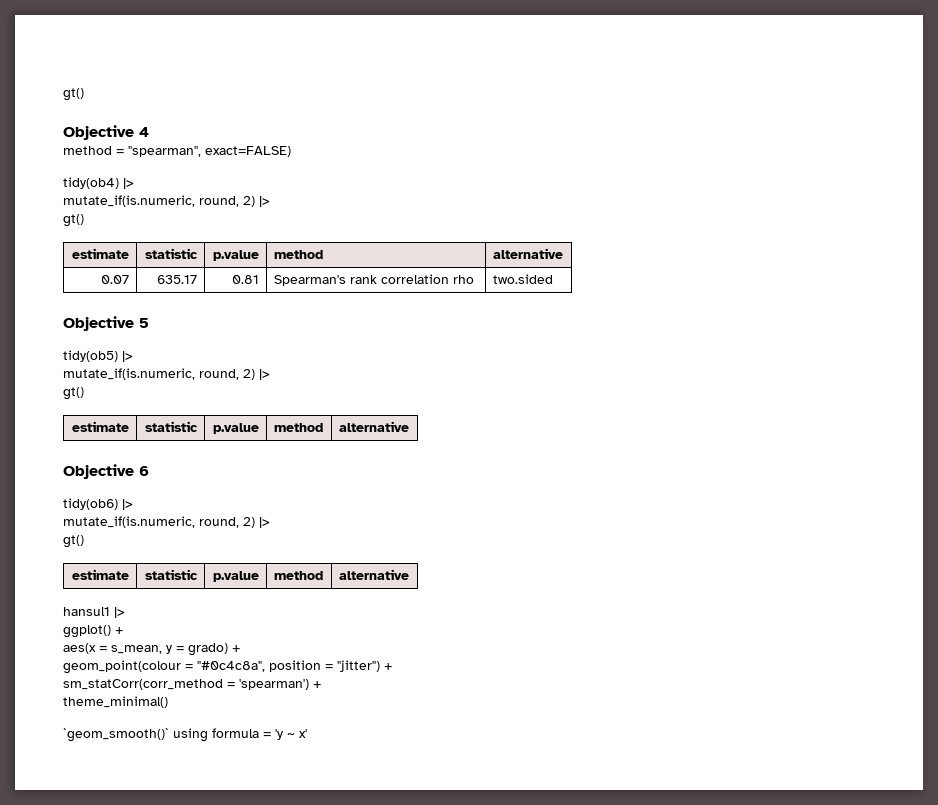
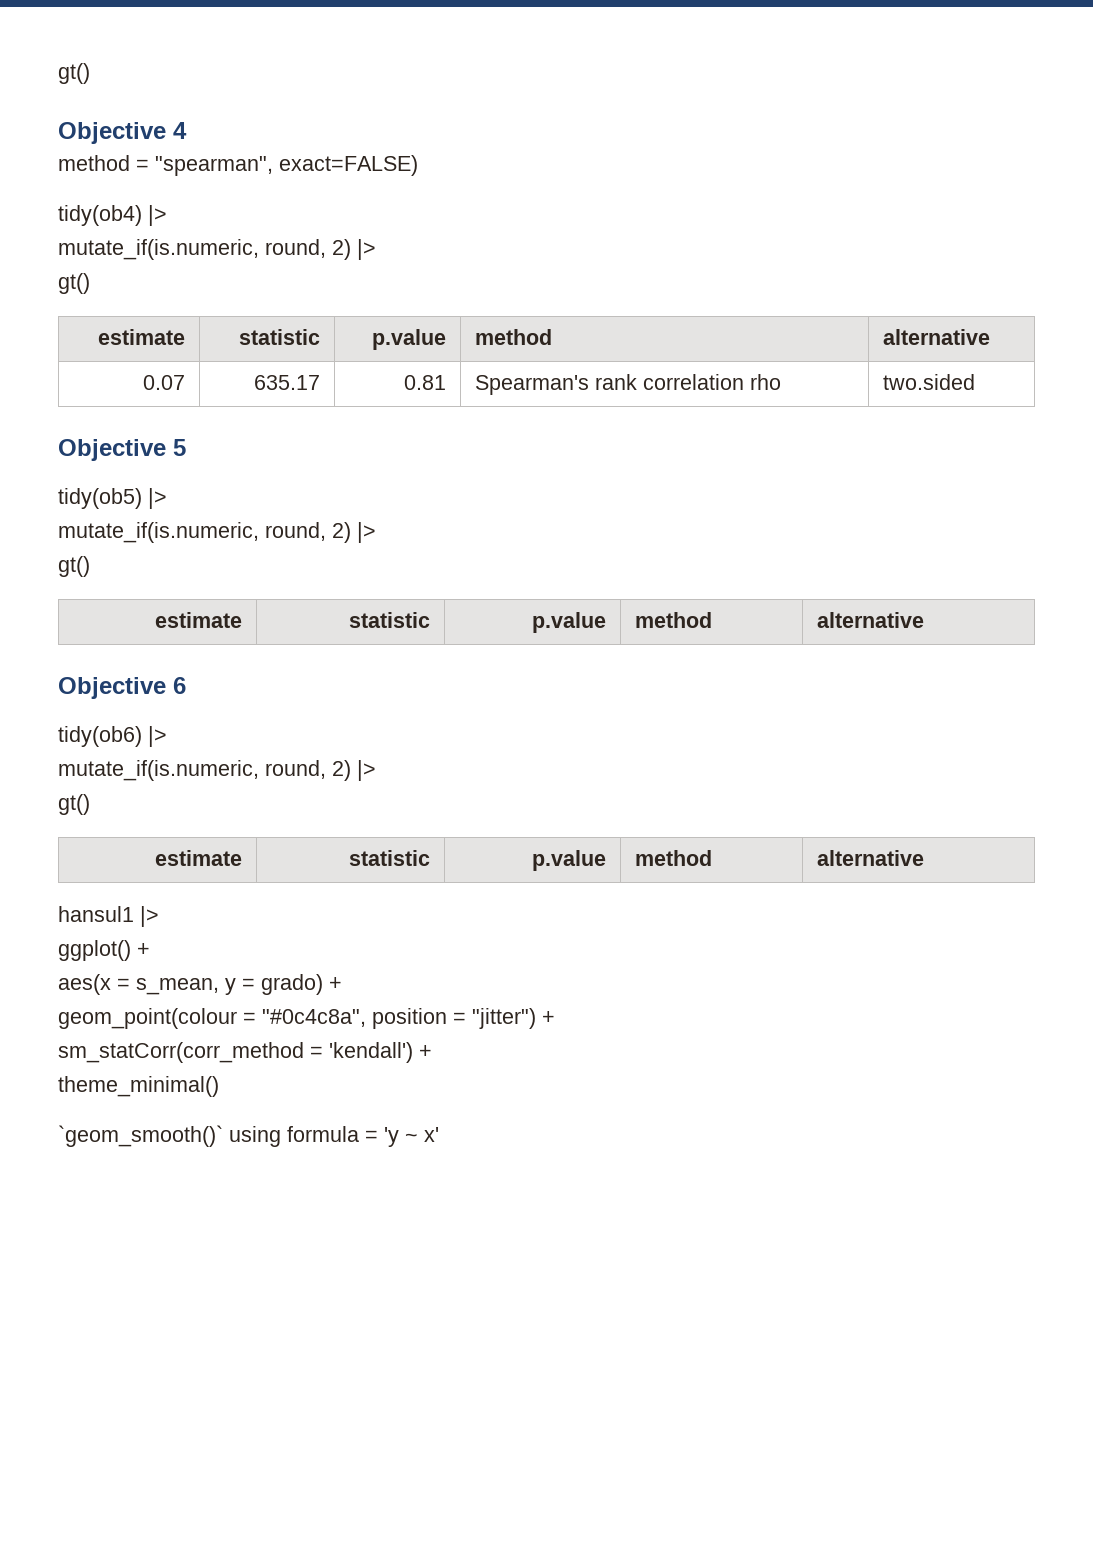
- sm_statCorr(corr_method = 'spearman') +
+ sm_statCorr(corr_method = 'kendall') +

